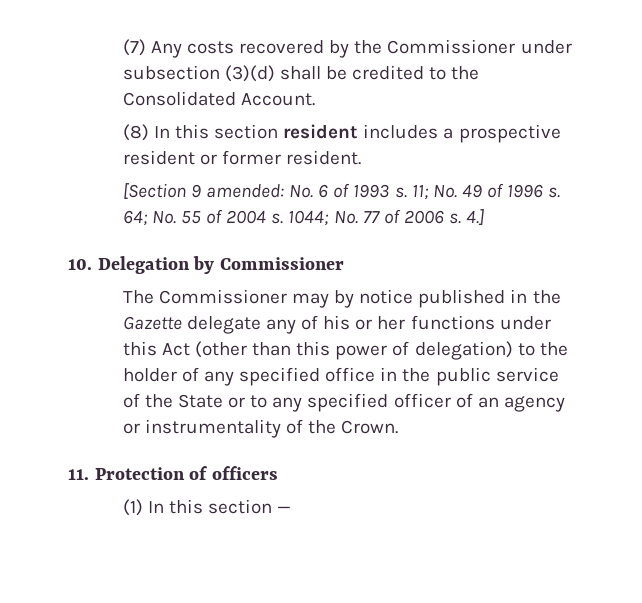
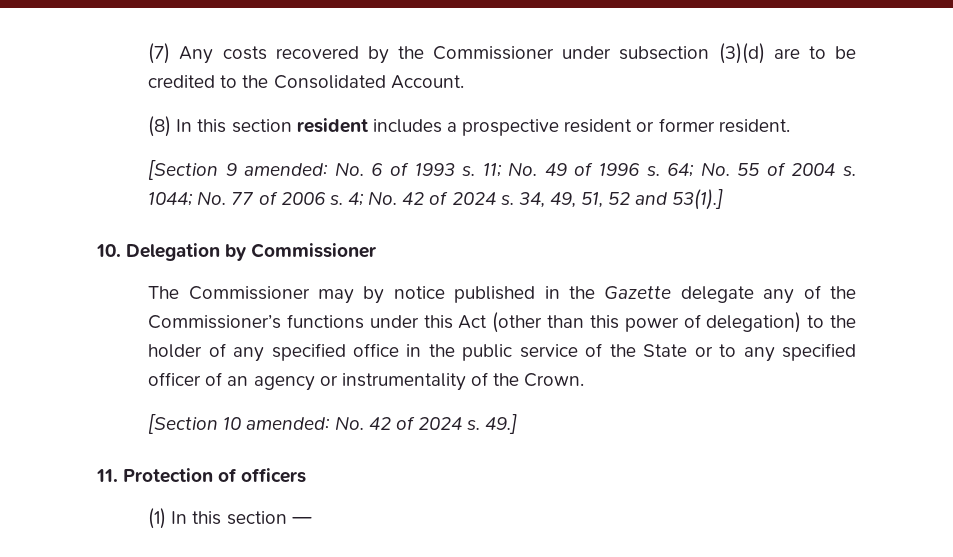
- (7) Any costs recovered by the Commissioner under subsection (3)(d) shall be credited to the Consolidated Account.
+ (7) Any costs recovered by the Commissioner under subsection (3)(d) are to be credited to the Consolidated Account.
- 4.]
+ 4; No. 42 of 2024 s. 34, 49, 51, 52 and 53(1).]
- The Commissioner may by notice published in the Gazette delegate any of his or her functions under this Act (other than this power of delegation) to the holder of any specified office in the public service of the State or to any specified officer of an agency or instrumentality of the Crown.
+ The Commissioner may by notice published in the Gazette delegate any of the Commissioner’s functions under this Act (other than this power of delegation) to the holder of any specified office in the public service of the State or to any specified officer of an agency or instrumentality of the Crown.
+ [Section 10 amended: No. 42 of 2024 s. 49.]

